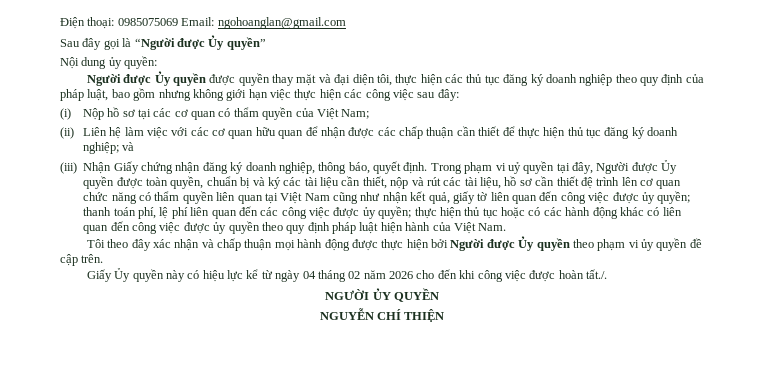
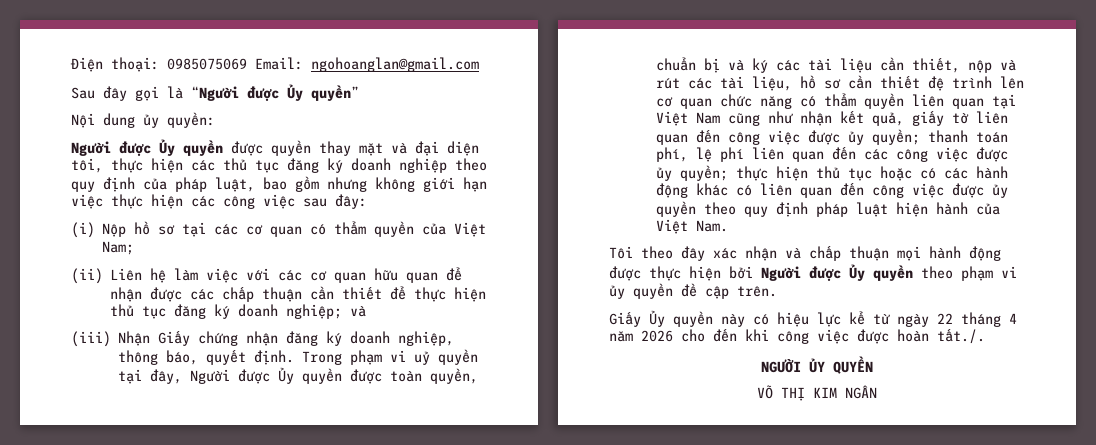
- Giấy Ủy quyền này có hiệu lực kể từ ngày 04 tháng 02 năm 2026 cho đến khi công việc được hoàn tất./.
+ Giấy Ủy quyền này có hiệu lực kể từ ngày 22 tháng 4 năm 2026 cho đến khi công việc được hoàn tất./.
- NGUYỄN CHÍ THIỆN
+ VÕ THỊ KIM NGÂN

